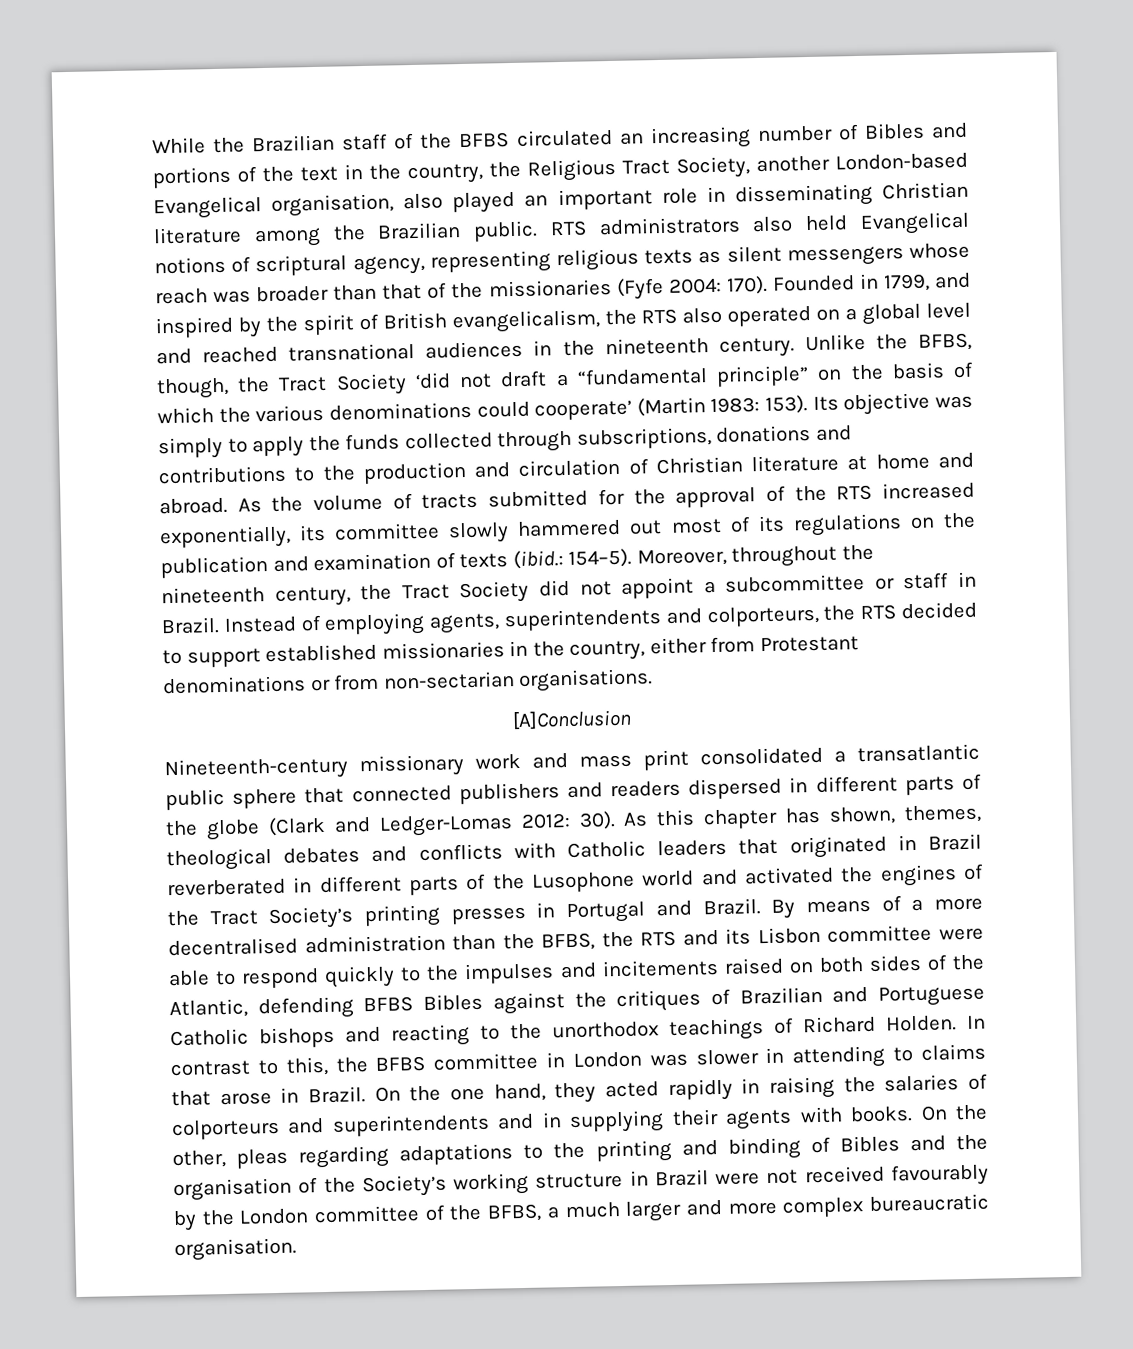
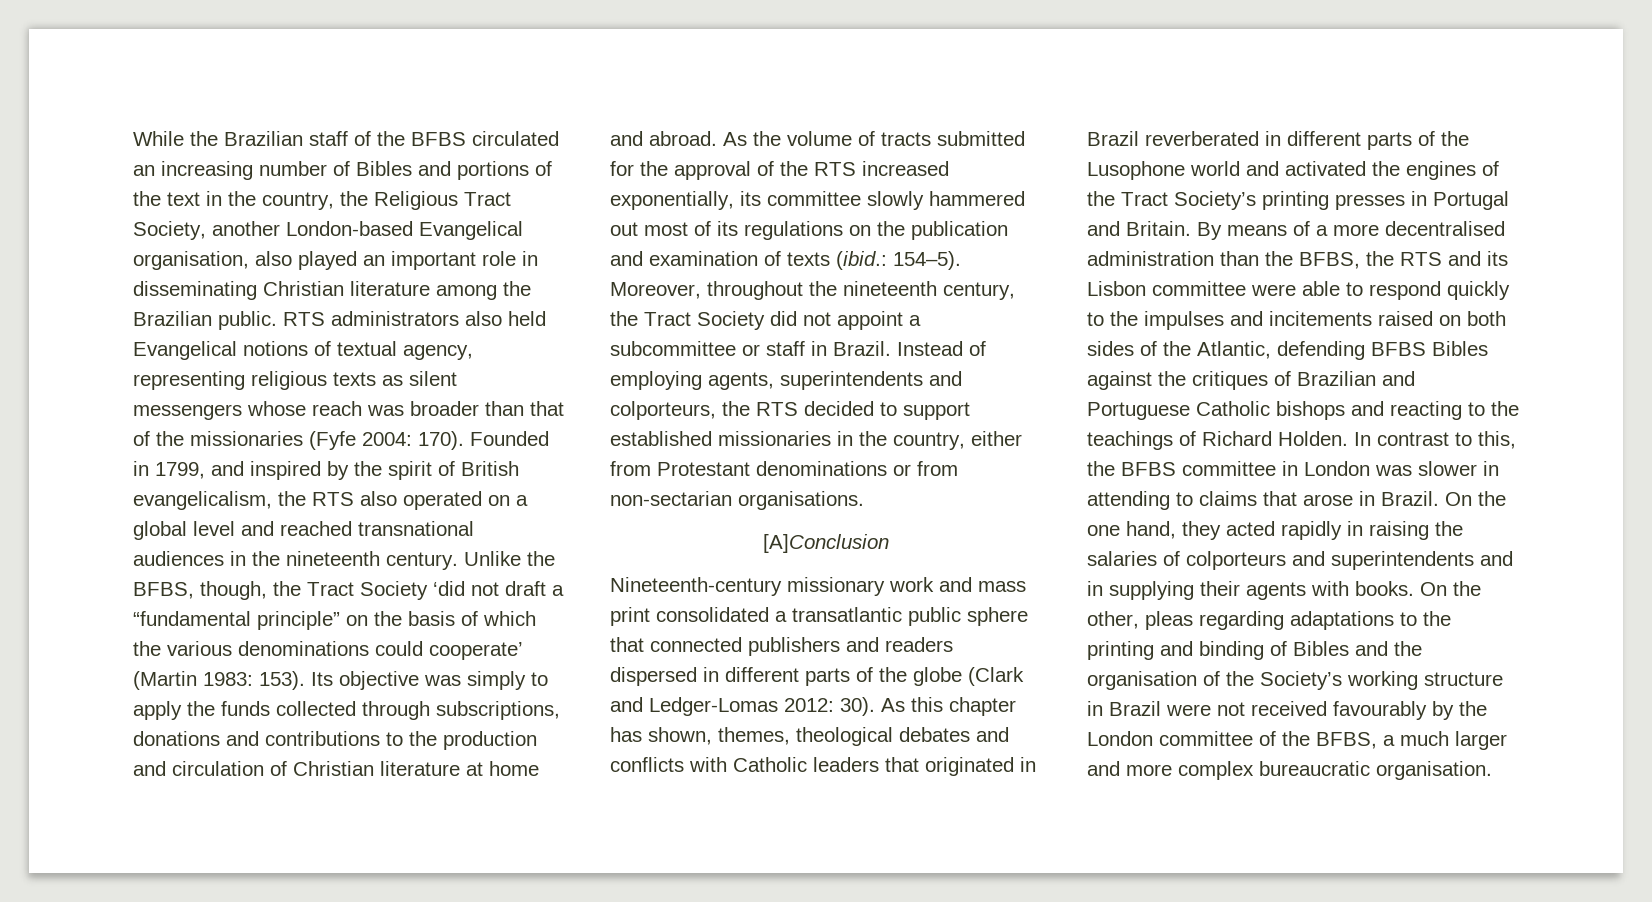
- RTS administrators also held Evangelical notions of scriptural agency, representing religious texts as silent messengers whose reach was broader than that of the missionaries (Fyfe 2004: 170).
+ RTS administrators also held Evangelical notions of textual agency, representing religious texts as silent messengers whose reach was broader than that of the missionaries (Fyfe 2004: 170).
- As this chapter has shown, themes, theological debates and conflicts with Catholic leaders that originated in Brazil reverberated in different parts of the Lusophone world and activated the engines of the Tract Society’s printing presses in Portugal and Brazil.
+ As this chapter has shown, themes, theological debates and conflicts with Catholic leaders that originated in Brazil reverberated in different parts of the Lusophone world and activated the engines of the Tract Society’s printing presses in Portugal and Britain.
- By means of a more decentralised administration than the BFBS, the RTS and its Lisbon committee were able to respond quickly to the impulses and incitements raised on both sides of the Atlantic, defending BFBS Bibles against the critiques of Brazilian and Portuguese Catholic bishops and reacting to the unorthodox teachings of Richard Holden.
+ By means of a more decentralised administration than the BFBS, the RTS and its Lisbon committee were able to respond quickly to the impulses and incitements raised on both sides of the Atlantic, defending BFBS Bibles against the critiques of Brazilian and Portuguese Catholic bishops and reacting to the teachings of Richard Holden.

